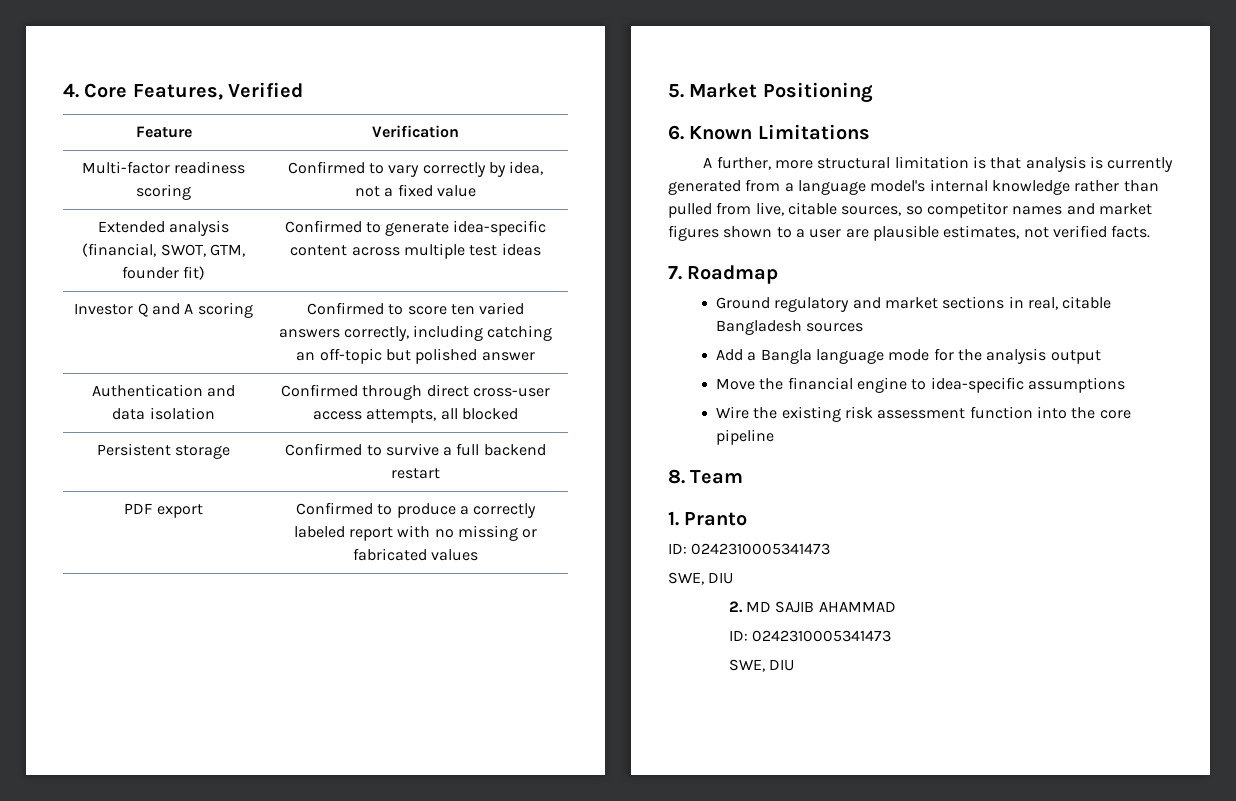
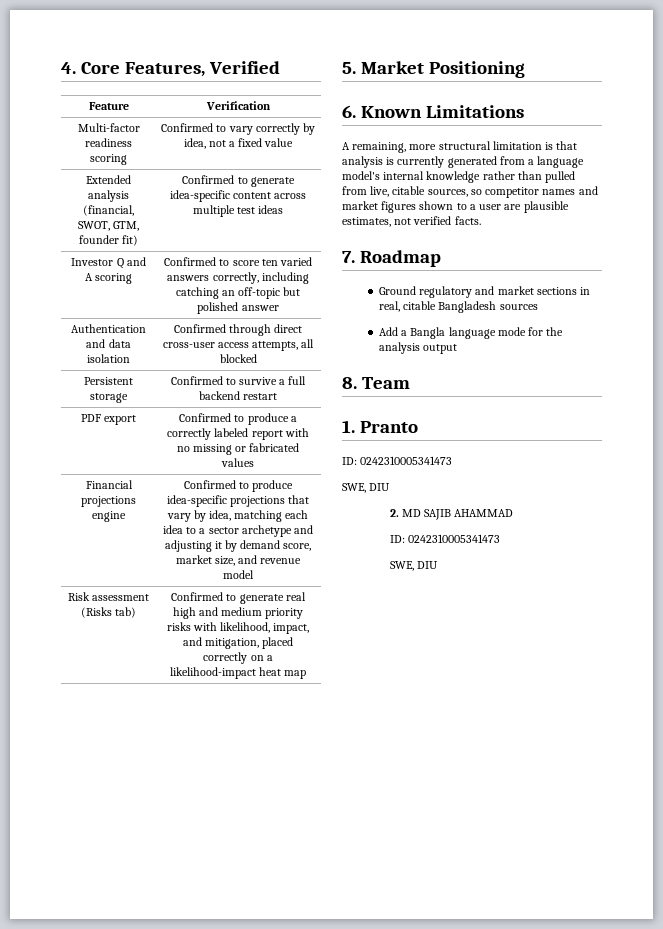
+ Financial projections engine | Confirmed to produce idea-specific projections that vary by idea, matching each idea to a sector archetype and adjusting it by demand score, market size, and revenue model
+ Risk assessment (Risks tab) | Confirmed to generate real high and medium priority risks with likelihood, impact, and mitigation, placed correctly on a likelihood-impact heat map
- A further, more structural limitation is that analysis is currently generated from a language model's internal knowledge rather than pulled from live, citable sources, so competitor names and market figures shown to a user are plausible estimates, not verified facts.
+ A remaining, more structural limitation is that analysis is currently generated from a language model's internal knowledge rather than pulled from live, citable sources, so competitor names and market figures shown to a user are plausible estimates, not verified facts.
- Move the financial engine to idea-specific assumptions
- Wire the existing risk assessment function into the core pipeline

